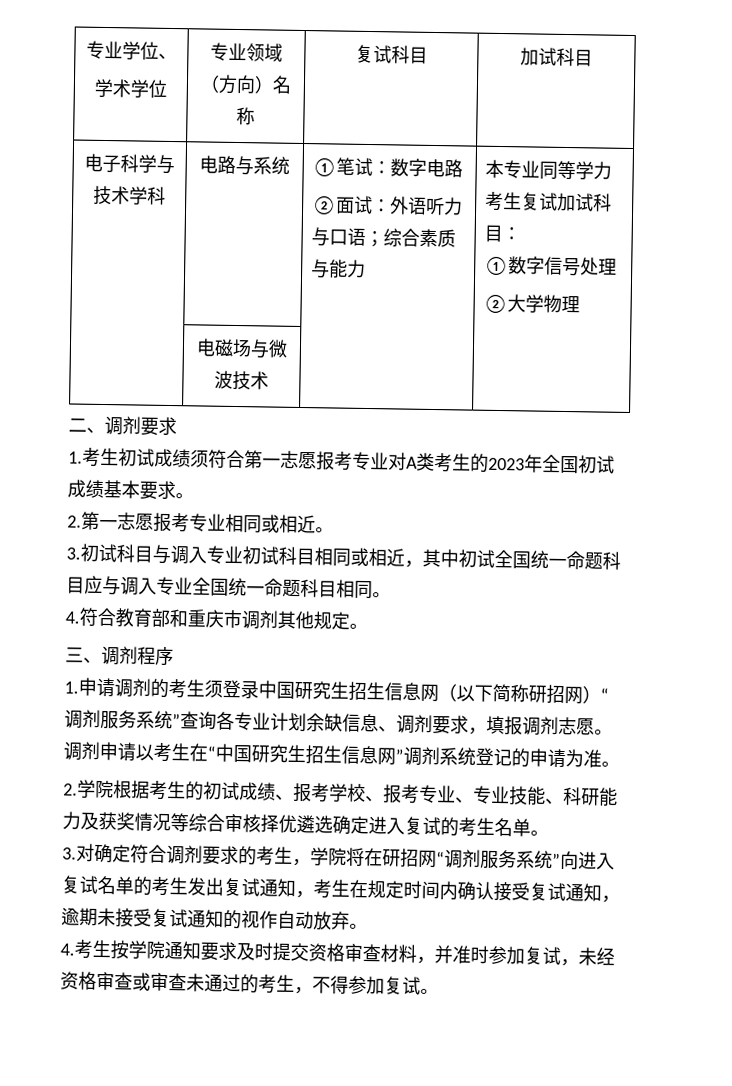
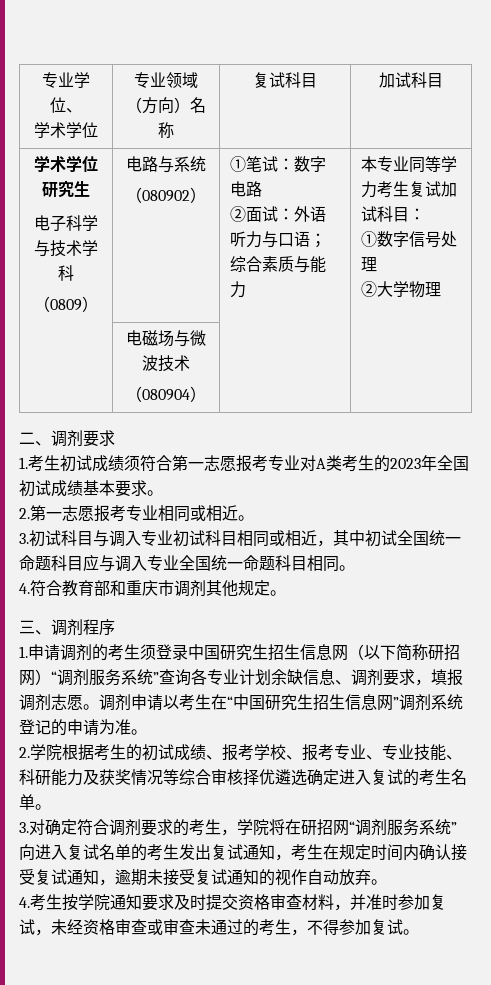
+ 学术学位研究生
+ （0809）
+ （080902）
- | 电磁场与微波技术 | |
+ | 电磁场与微波技术
+ （080904） | |

